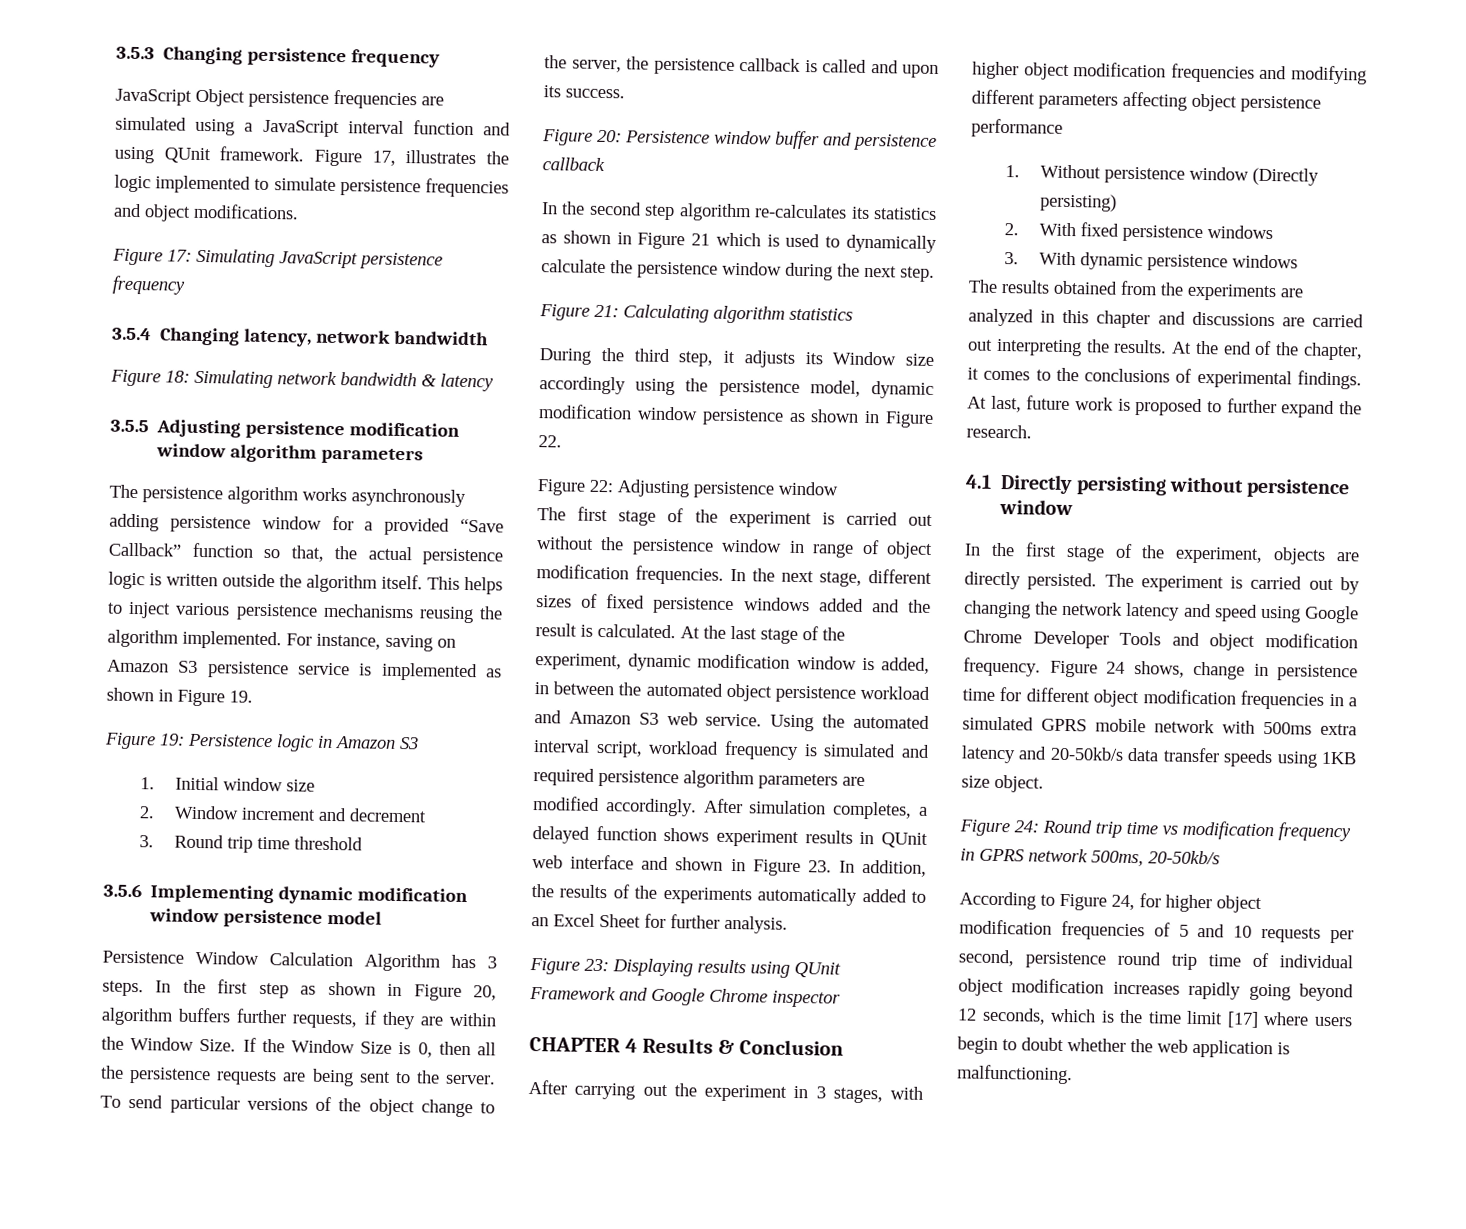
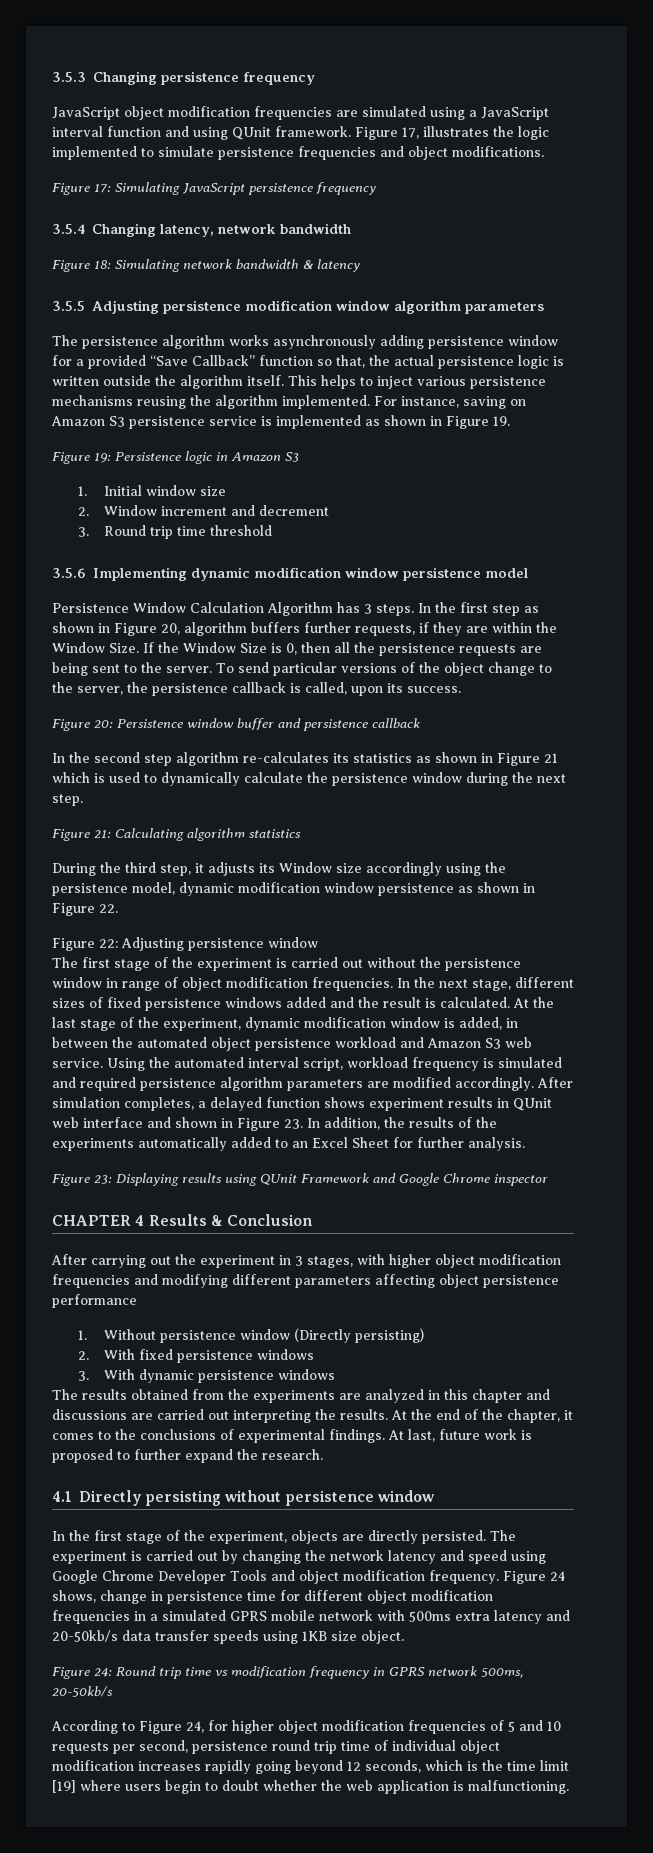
- JavaScript Object persistence frequencies are simulated using a JavaScript interval function and using QUnit framework.
+ JavaScript object modification frequencies are simulated using a JavaScript interval function and using QUnit framework.
- To send particular versions of the object change to the server, the persistence callback is called and upon its success.
+ To send particular versions of the object change to the server, the persistence callback is called, upon its success.
- According to Figure 24, for higher object modification frequencies of 5 and 10 requests per second, persistence round trip time of individual object modification increases rapidly going beyond 12 seconds, which is the time limit [17] where users begin to doubt whether the web application is malfunctioning.
+ According to Figure 24, for higher object modification frequencies of 5 and 10 requests per second, persistence round trip time of individual object modification increases rapidly going beyond 12 seconds, which is the time limit [19] where users begin to doubt whether the web application is malfunctioning.

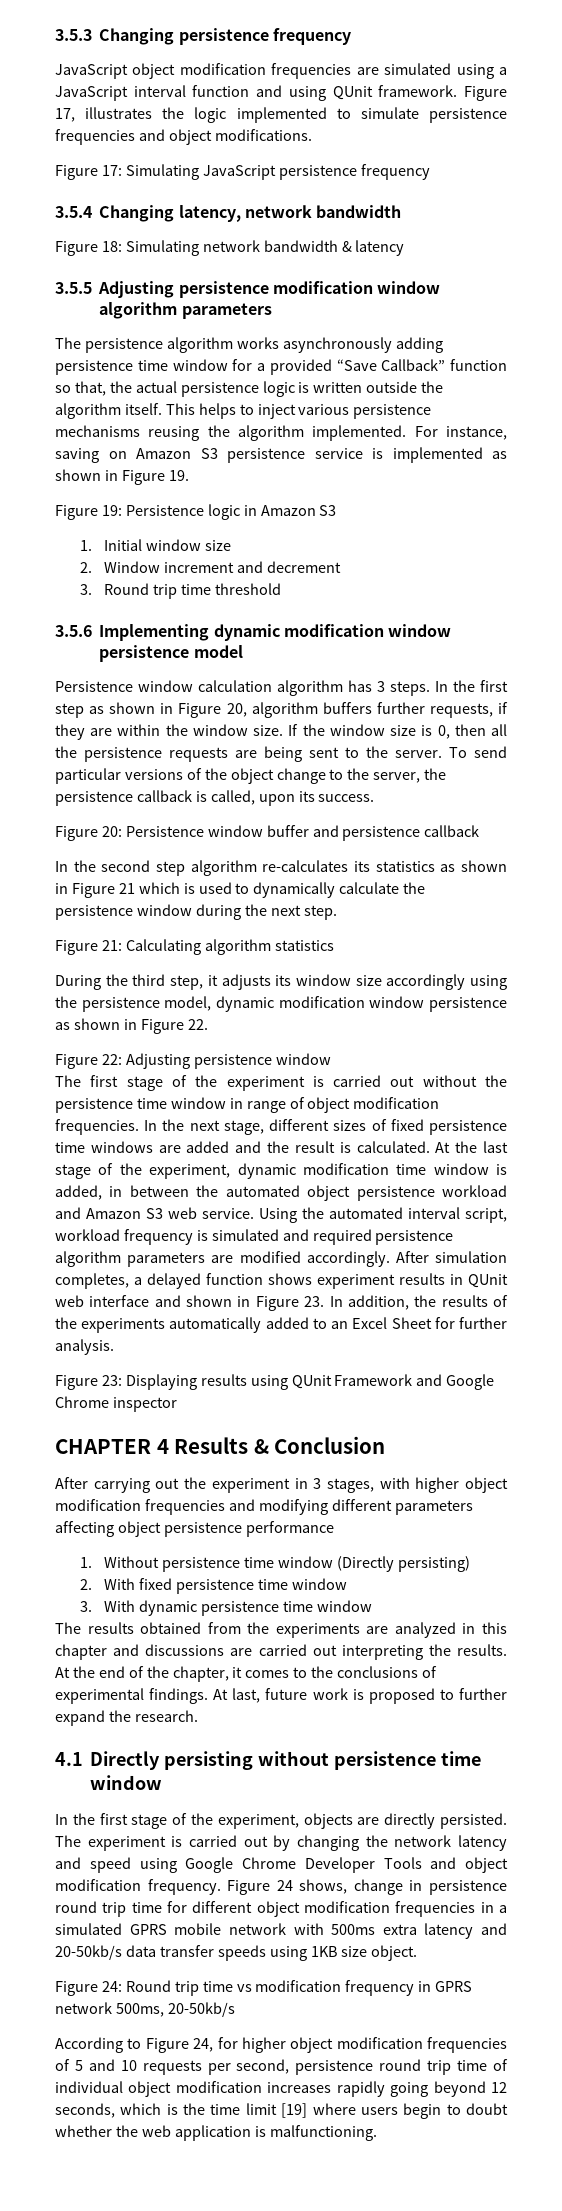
- The persistence algorithm works asynchronously adding persistence window for a provided “Save Callback” function so that, the actual persistence logic is written outside the algorithm itself.
+ The persistence algorithm works asynchronously adding persistence time window for a provided “Save Callback” function so that, the actual persistence logic is written outside the algorithm itself.
- Persistence Window Calculation Algorithm has 3 steps.
+ Persistence window calculation algorithm has 3 steps.
- In the first step as shown in Figure 20, algorithm buffers further requests, if they are within the Window Size. If the Window Size is 0, then all the persistence requests are being sent to the server.
+ In the first step as shown in Figure 20, algorithm buffers further requests, if they are within the window size. If the window size is 0, then all the persistence requests are being sent to the server.
- During the third step, it adjusts its Window size accordingly using the persistence model, dynamic modification window persistence as shown in Figure 22.
+ During the third step, it adjusts its window size accordingly using the persistence model, dynamic modification window persistence as shown in Figure 22.
- The first stage of the experiment is carried out without the persistence window in range of object modification frequencies.
+ The first stage of the experiment is carried out without the persistence time window in range of object modification frequencies.
- In the next stage, different sizes of fixed persistence windows added and the result is calculated.
+ In the next stage, different sizes of fixed persistence time windows are added and the result is calculated.
- At the last stage of the experiment, dynamic modification window is added, in between the automated object persistence workload and Amazon S3 web service.
+ At the last stage of the experiment, dynamic modification time window is added, in between the automated object persistence workload and Amazon S3 web service.
- 1. Without persistence window (Directly persisting)
+ 1. Without persistence time window (Directly persisting)
- 2. With fixed persistence windows
+ 2. With fixed persistence time window
- 3. With dynamic persistence windows
+ 3. With dynamic persistence time window
- 4.1 Directly persisting without persistence window
+ 4.1 Directly persisting without persistence time window
- Figure 24 shows, change in persistence time for different object modification frequencies in a simulated GPRS mobile network with 500ms extra latency and 20-50kb/s data transfer speeds using 1KB size object.
+ Figure 24 shows, change in persistence round trip time for different object modification frequencies in a simulated GPRS mobile network with 500ms extra latency and 20-50kb/s data transfer speeds using 1KB size object.

